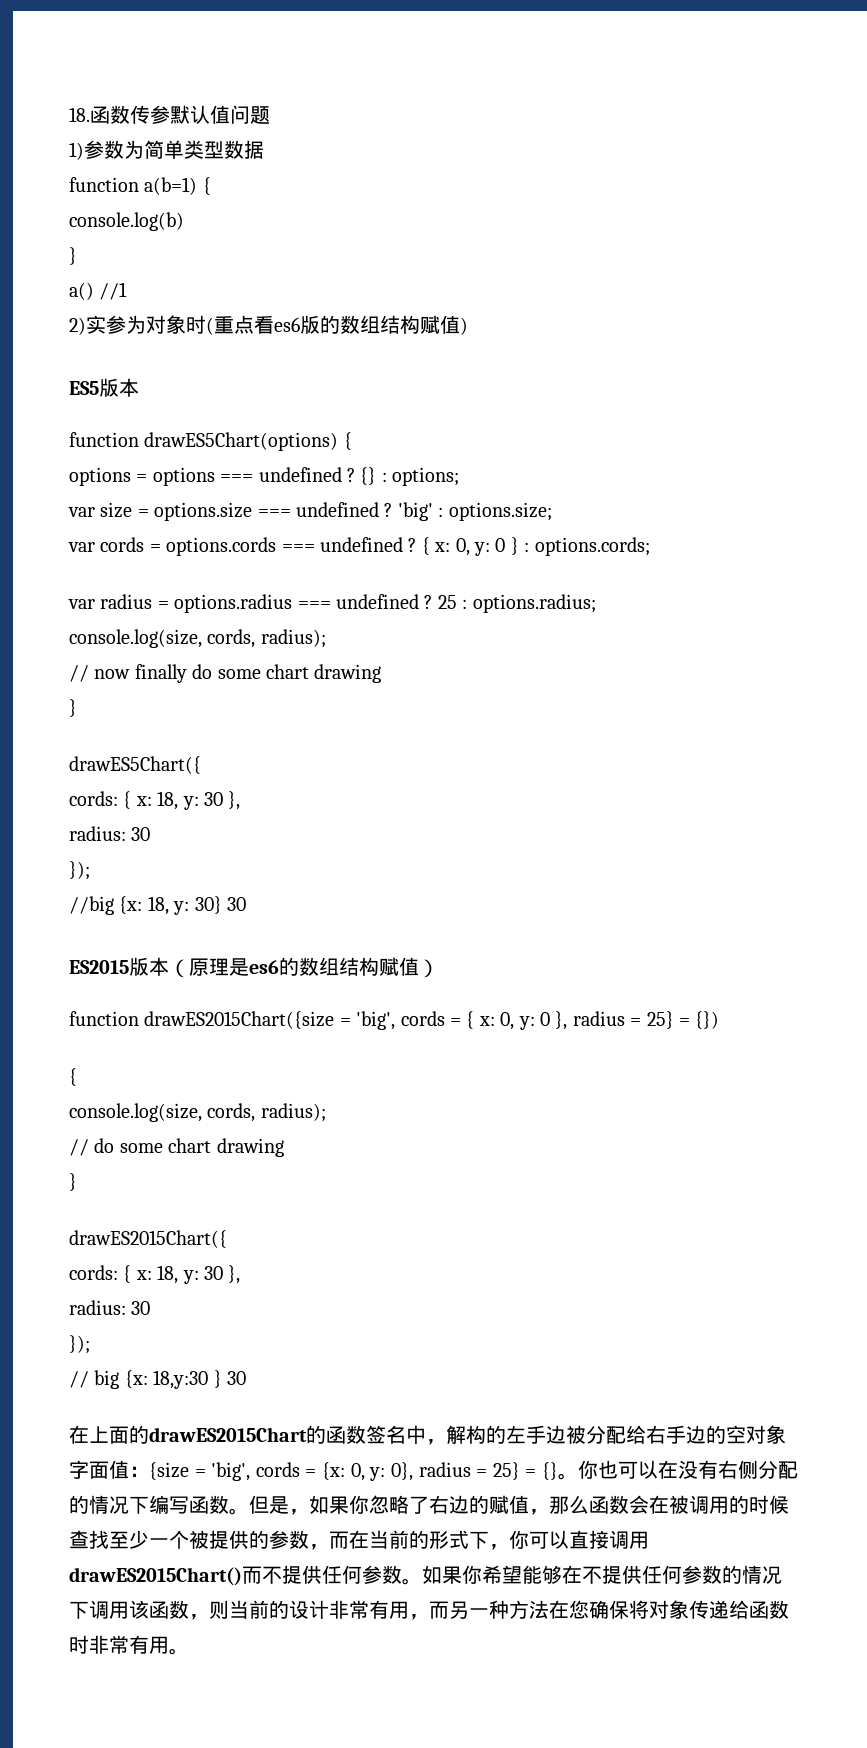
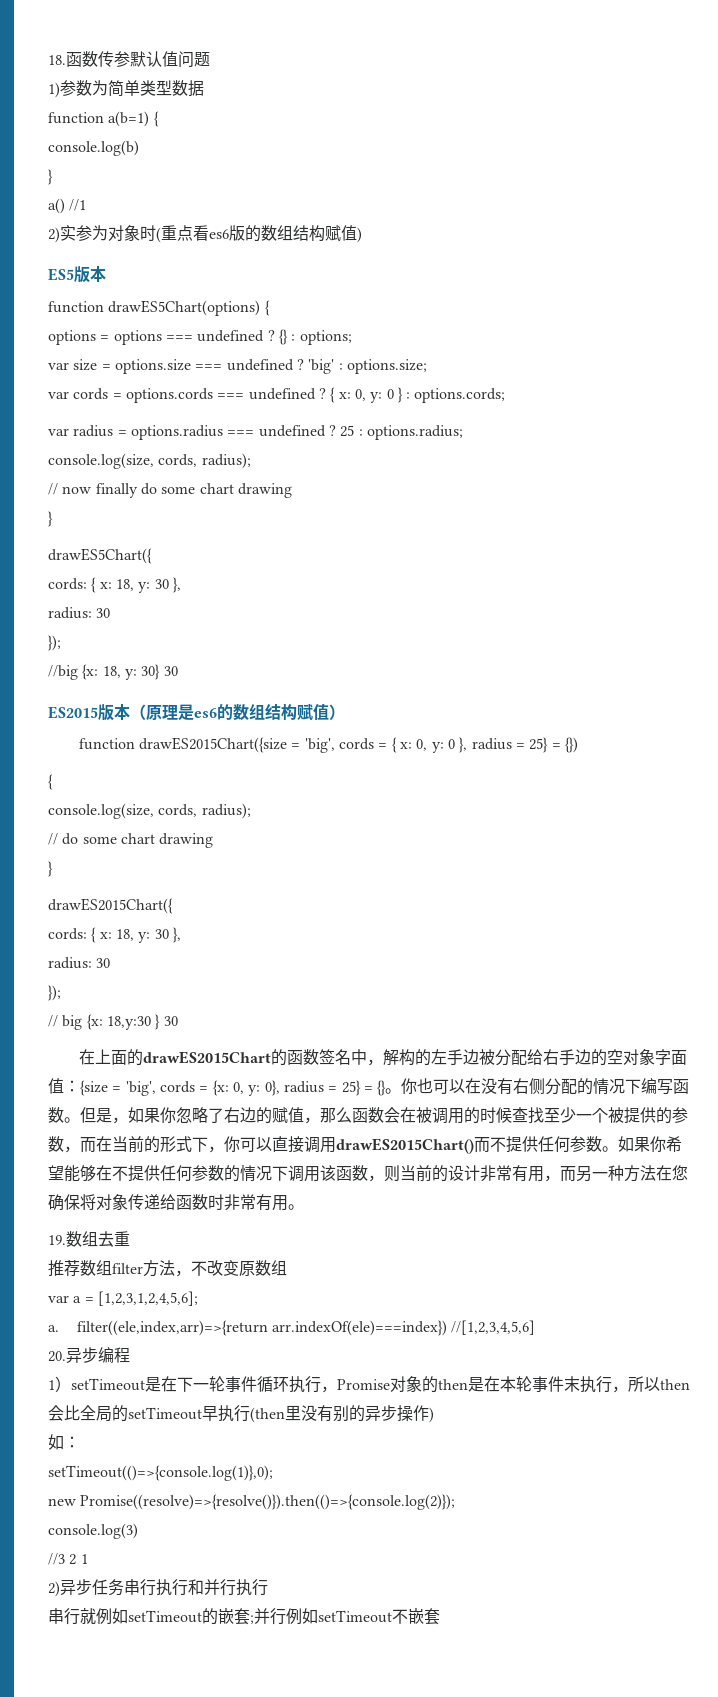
+ 19.数组去重
+ 推荐数组filter方法，不改变原数组
+ var a = [1,2,3,1,2,4,5,6];
+ a. filter((ele,index,arr)=>{return arr.indexOf(ele)===index}) //[1,2,3,4,5,6]
+ 20.异步编程
+ 1）setTimeout是在下一轮事件循环执行，Promise对象的then是在本轮事件末执行，所以then会比全局的setTimeout早执行(then里没有别的异步操作)
+ 如：
+ setTimeout(()=>{console.log(1)},0);
+ new Promise((resolve)=>{resolve()}).then(()=>{console.log(2)});
+ console.log(3)
+ //3 2 1
+ 2)异步任务串行执行和并行执行
+ 串行就例如setTimeout的嵌套;并行例如setTimeout不嵌套

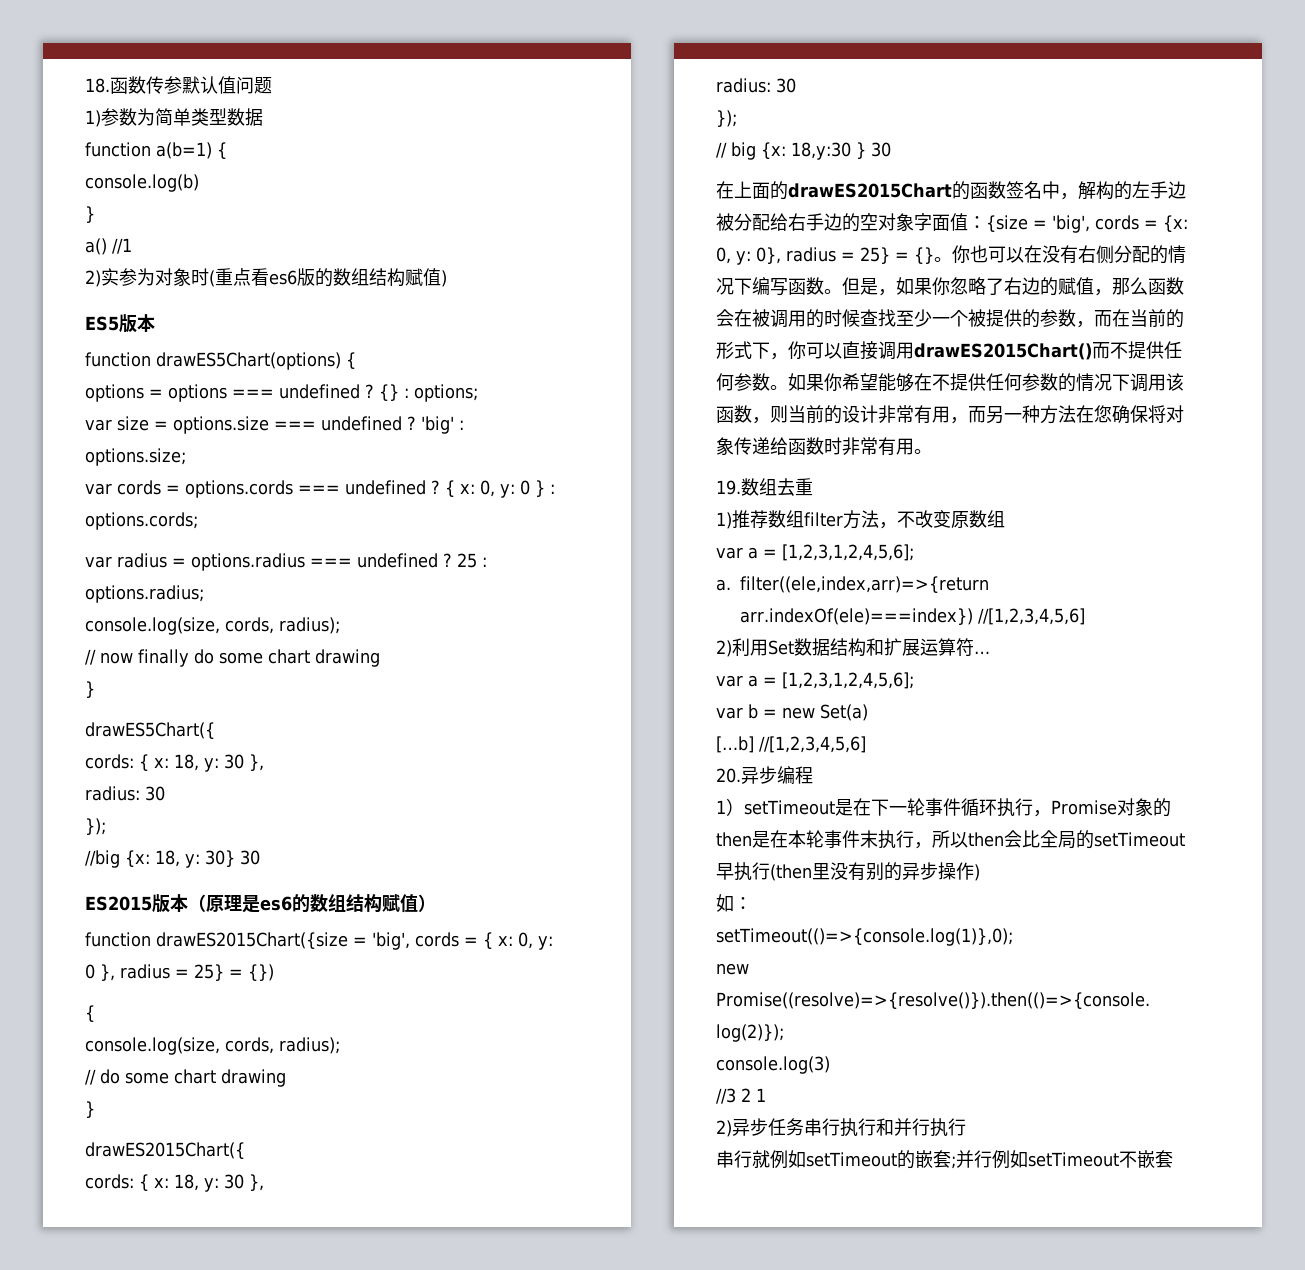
- 推荐数组filter方法，不改变原数组
+ 1)推荐数组filter方法，不改变原数组
+ 2)利用Set数据结构和扩展运算符…
+ var a = [1,2,3,1,2,4,5,6];
+ var b = new Set(a)
+ […b] //[1,2,3,4,5,6]

